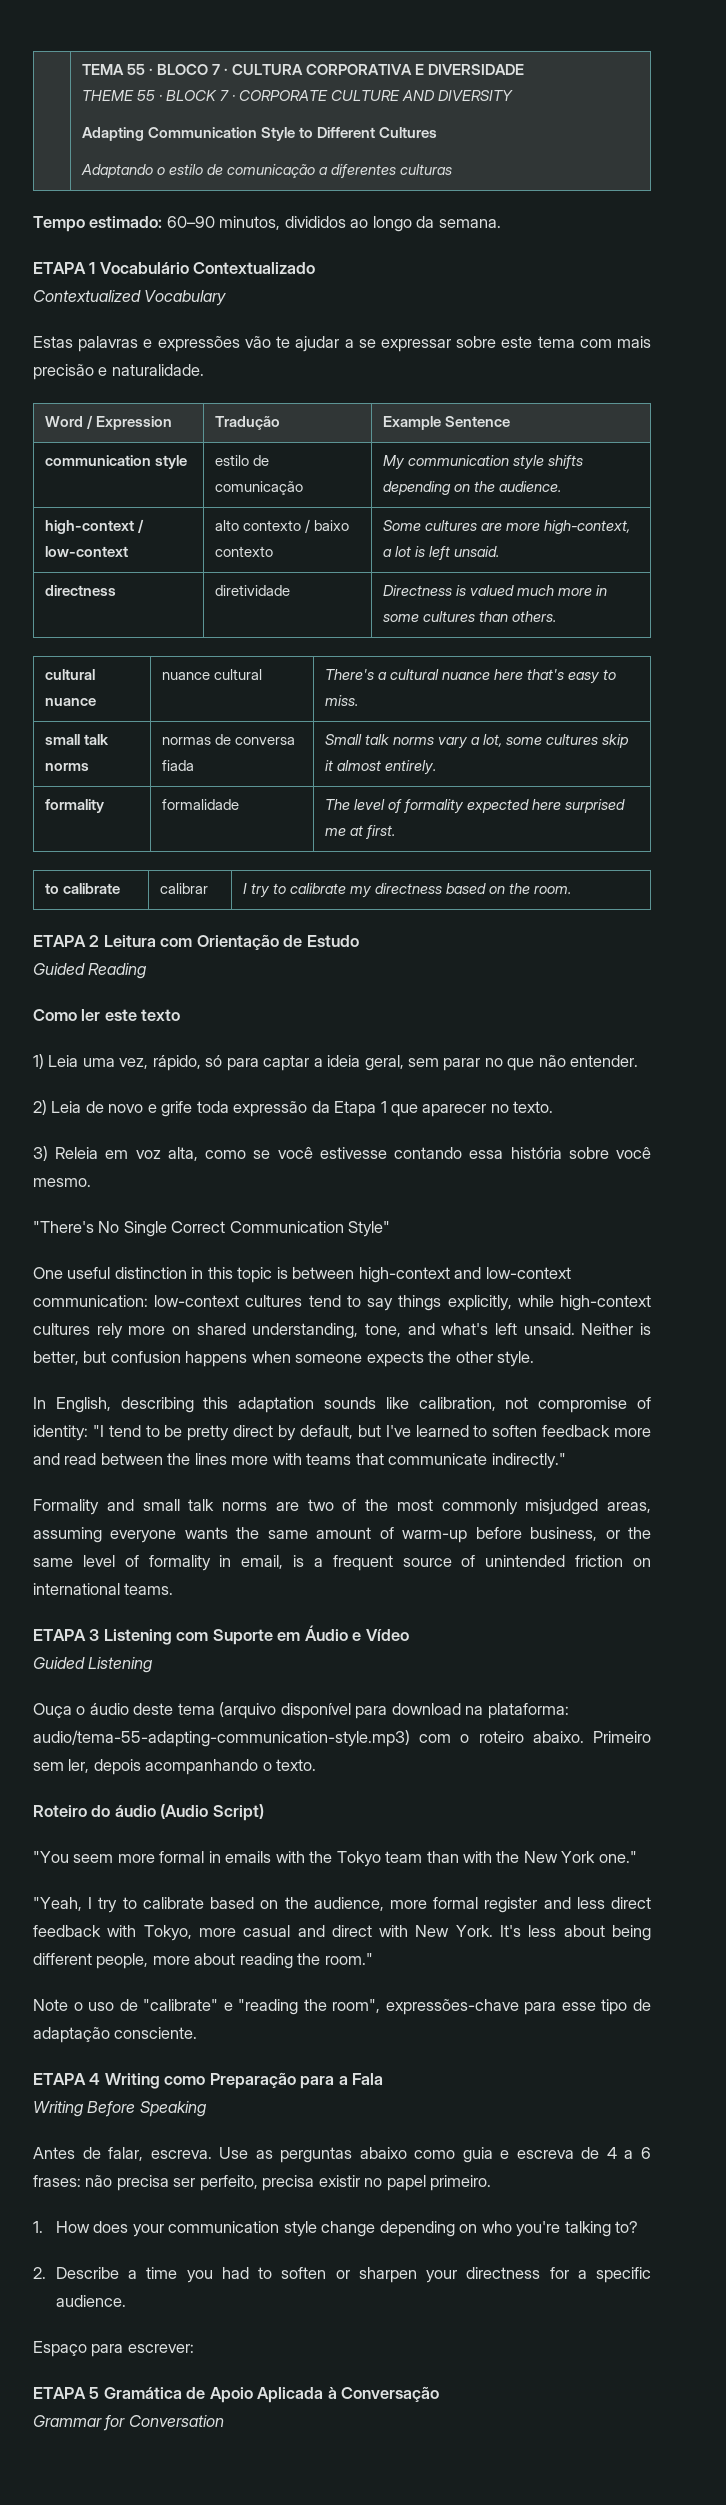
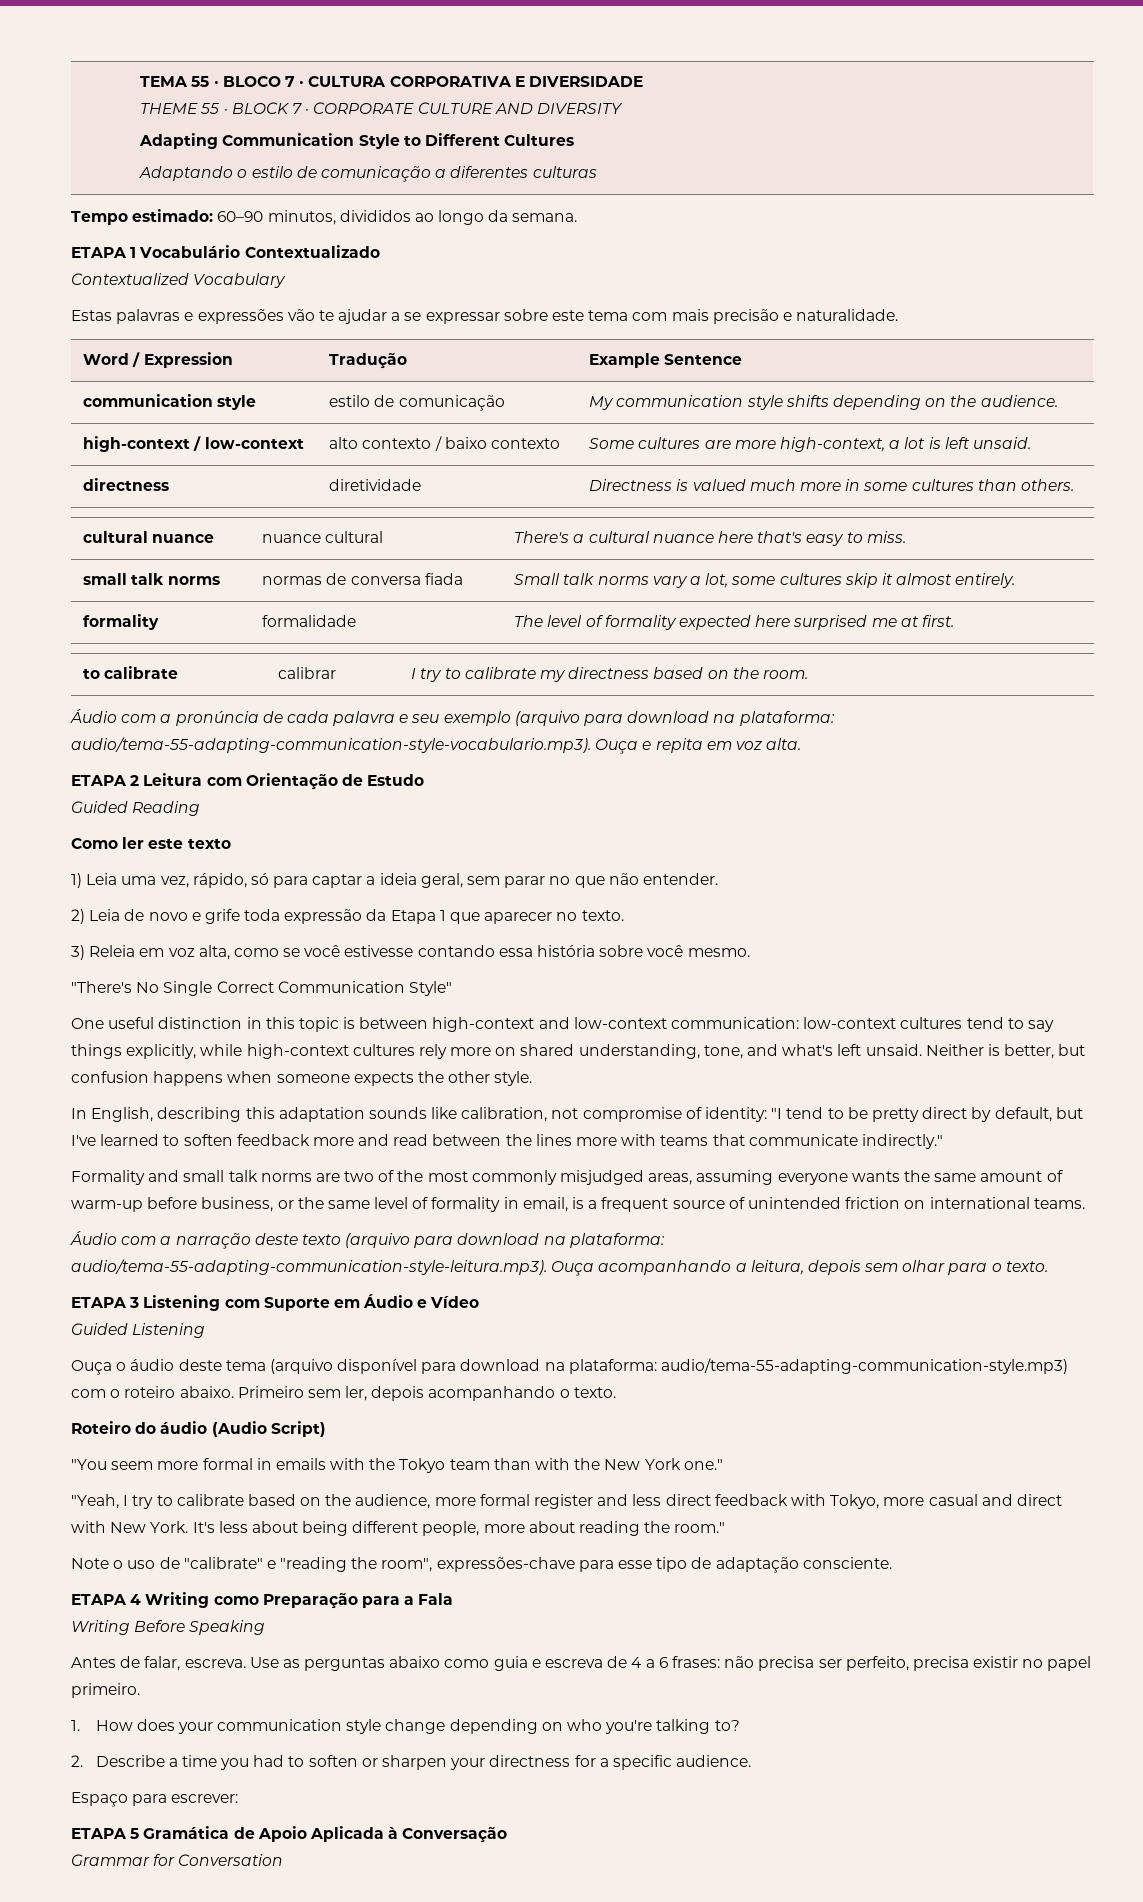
+ Áudio com a pronúncia de cada palavra e seu exemplo (arquivo para download na plataforma: audio/tema-55-adapting-communication-style-vocabulario.mp3). Ouça e repita em voz alta.
+ Áudio com a narração deste texto (arquivo para download na plataforma: audio/tema-55-adapting-communication-style-leitura.mp3). Ouça acompanhando a leitura, depois sem olhar para o texto.

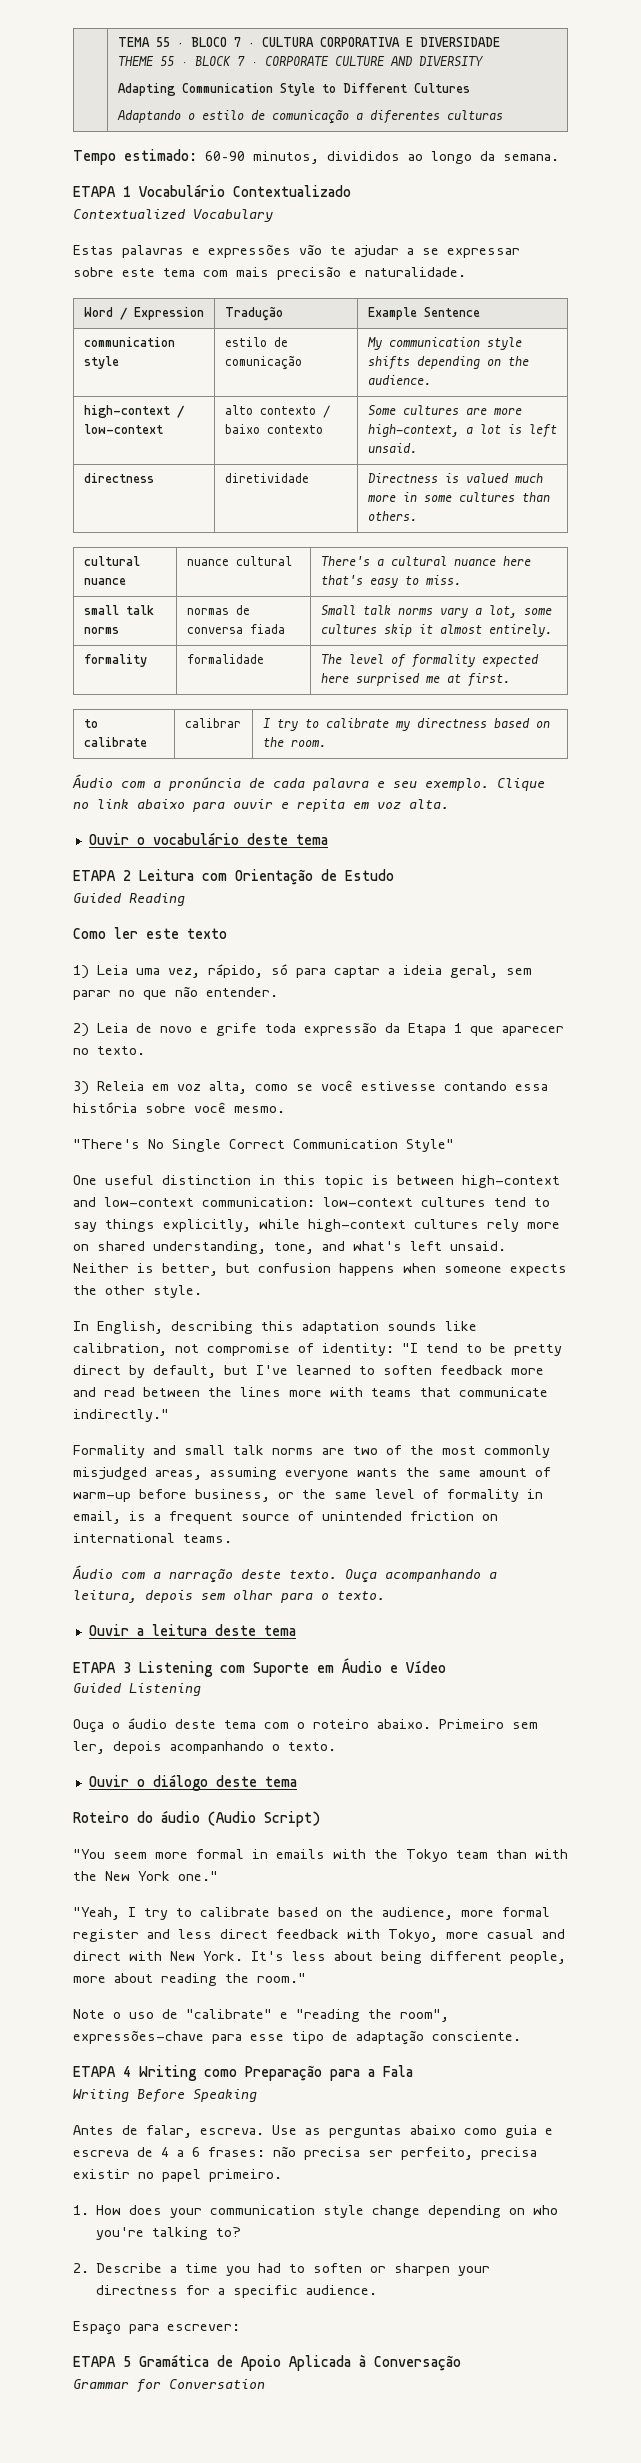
- Áudio com a pronúncia de cada palavra e seu exemplo (arquivo para download na plataforma: audio/tema-55-adapting-communication-style-vocabulario.mp3). Ouça e repita em voz alta.
+ Áudio com a pronúncia de cada palavra e seu exemplo. Clique no link abaixo para ouvir e repita em voz alta.
+ Ouvir o vocabulário deste tema
- Áudio com a narração deste texto (arquivo para download na plataforma: audio/tema-55-adapting-communication-style-leitura.mp3). Ouça acompanhando a leitura, depois sem olhar para o texto.
+ Áudio com a narração deste texto. Ouça acompanhando a leitura, depois sem olhar para o texto.
+ Ouvir a leitura deste tema
- Ouça o áudio deste tema (arquivo disponível para download na plataforma: audio/tema-55-adapting-communication-style.mp3) com o roteiro abaixo.
+ Ouça o áudio deste tema com o roteiro abaixo.
+ Ouvir o diálogo deste tema

